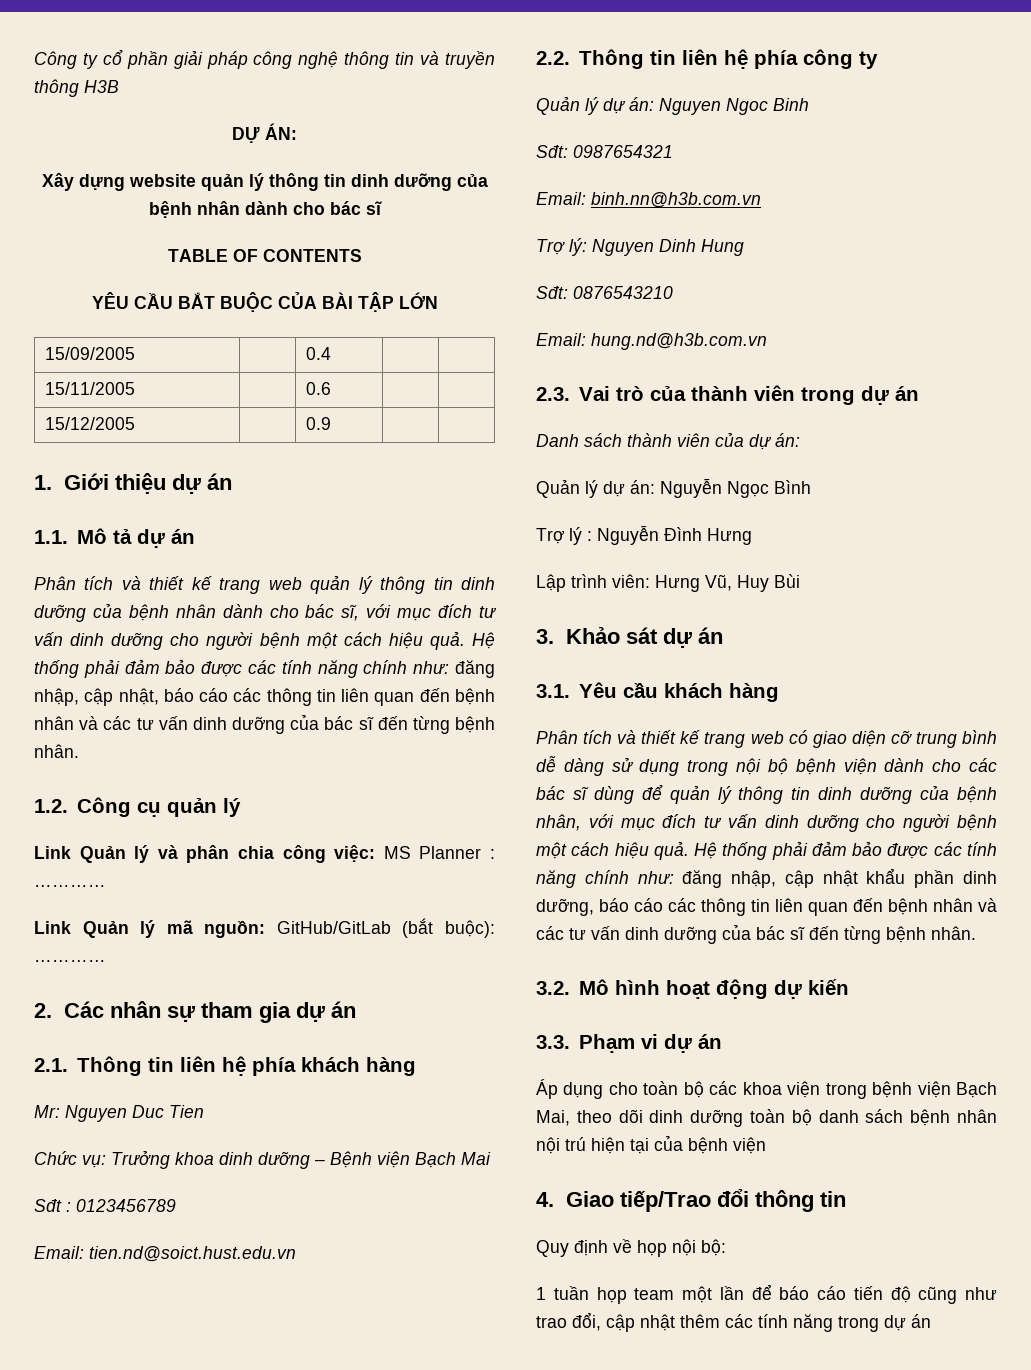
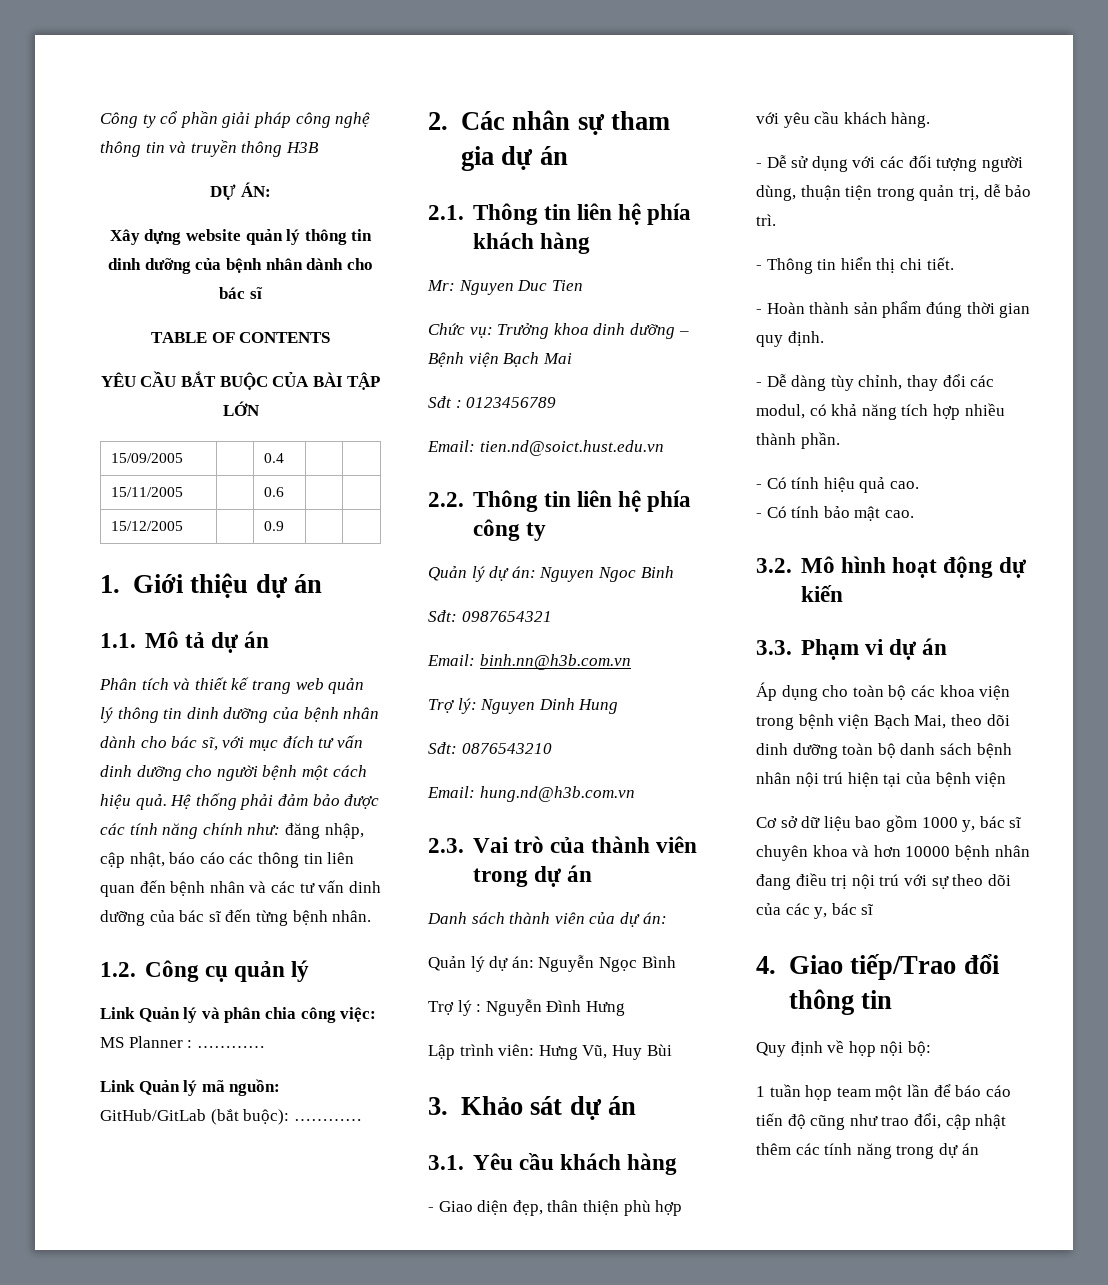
- Phân tích và thiết kế trang web có giao diện cỡ trung bình dễ dàng sử dụng trong nội bộ bệnh viện dành cho các bác sĩ dùng để quản lý thông tin dinh dưỡng của bệnh nhân, với mục đích tư vấn dinh dưỡng cho người bệnh một cách hiệu quả. Hệ thống phải đảm bảo được các tính năng chính như: đăng nhập, cập nhật khẩu phần dinh dưỡng, báo cáo các thông tin liên quan đến bệnh nhân và các tư vấn dinh dưỡng của bác sĩ đến từng bệnh nhân.
+ - Giao diện đẹp, thân thiện phù hợp với yêu cầu khách hàng.
+ - Dễ sử dụng với các đối tượng người dùng, thuận tiện trong quản trị, dễ bảo trì.
+ - Thông tin hiển thị chi tiết.
+ - Hoàn thành sản phẩm đúng thời gian quy định.
+ - Dễ dàng tùy chỉnh, thay đổi các modul, có khả năng tích hợp nhiều thành phần.
+ - Có tính hiệu quả cao.
+ - Có tính bảo mật cao.
+ Cơ sở dữ liệu bao gồm 1000 y, bác sĩ chuyên khoa và hơn 10000 bệnh nhân đang điều trị nội trú với sự theo dõi của các y, bác sĩ

